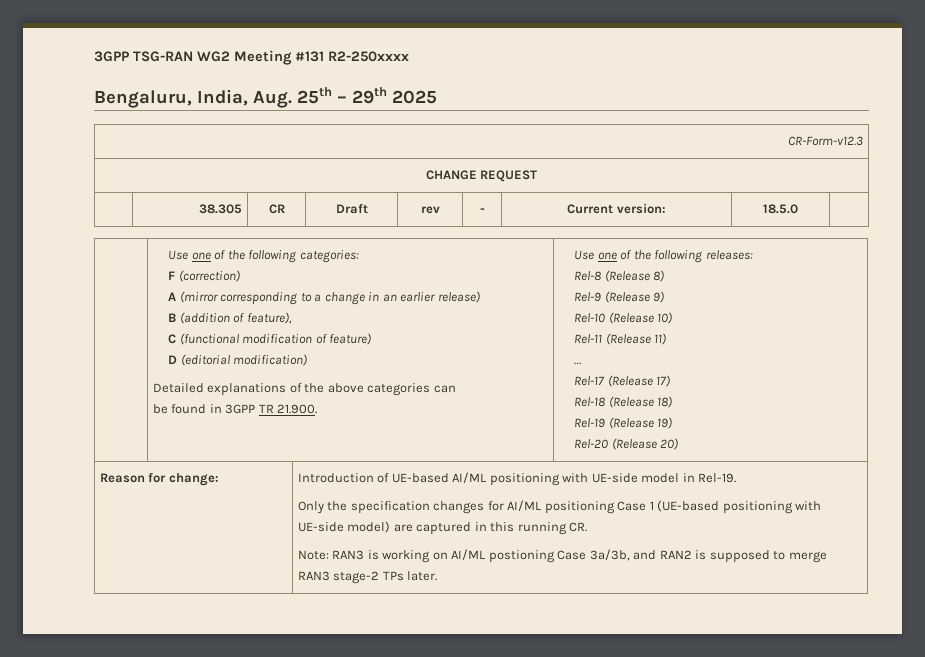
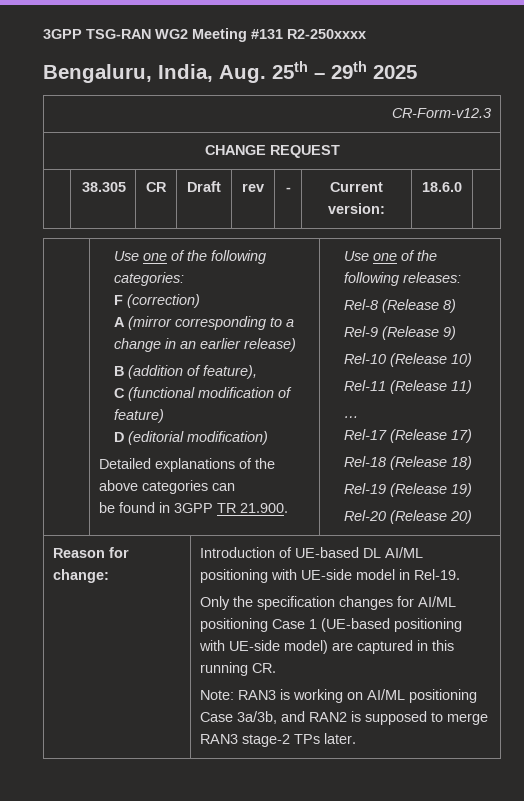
- | 38.305 | CR | Draft | rev | - | Current version: | 18.5.0 |
+ | 38.305 | CR | Draft | rev | - | Current version: | 18.6.0 |
- Introduction of UE-based AI/ML positioning with UE-side model in Rel-19.
+ Introduction of UE-based DL AI/ML positioning with UE-side model in Rel-19.
- Note: RAN3 is working on AI/ML postioning Case 3a/3b, and RAN2 is supposed to merge RAN3 stage-2 TPs later.
+ Note: RAN3 is working on AI/ML positioning Case 3a/3b, and RAN2 is supposed to merge RAN3 stage-2 TPs later.

